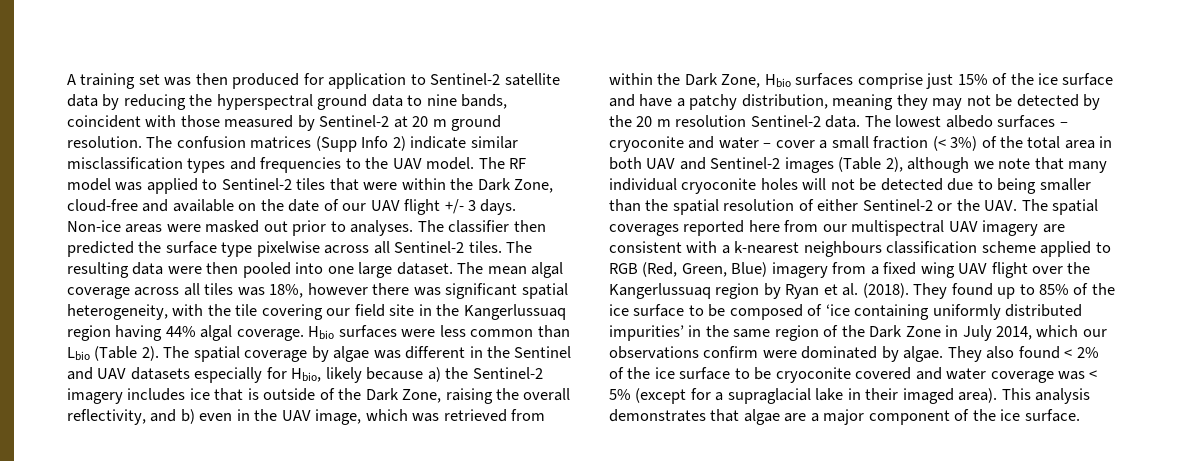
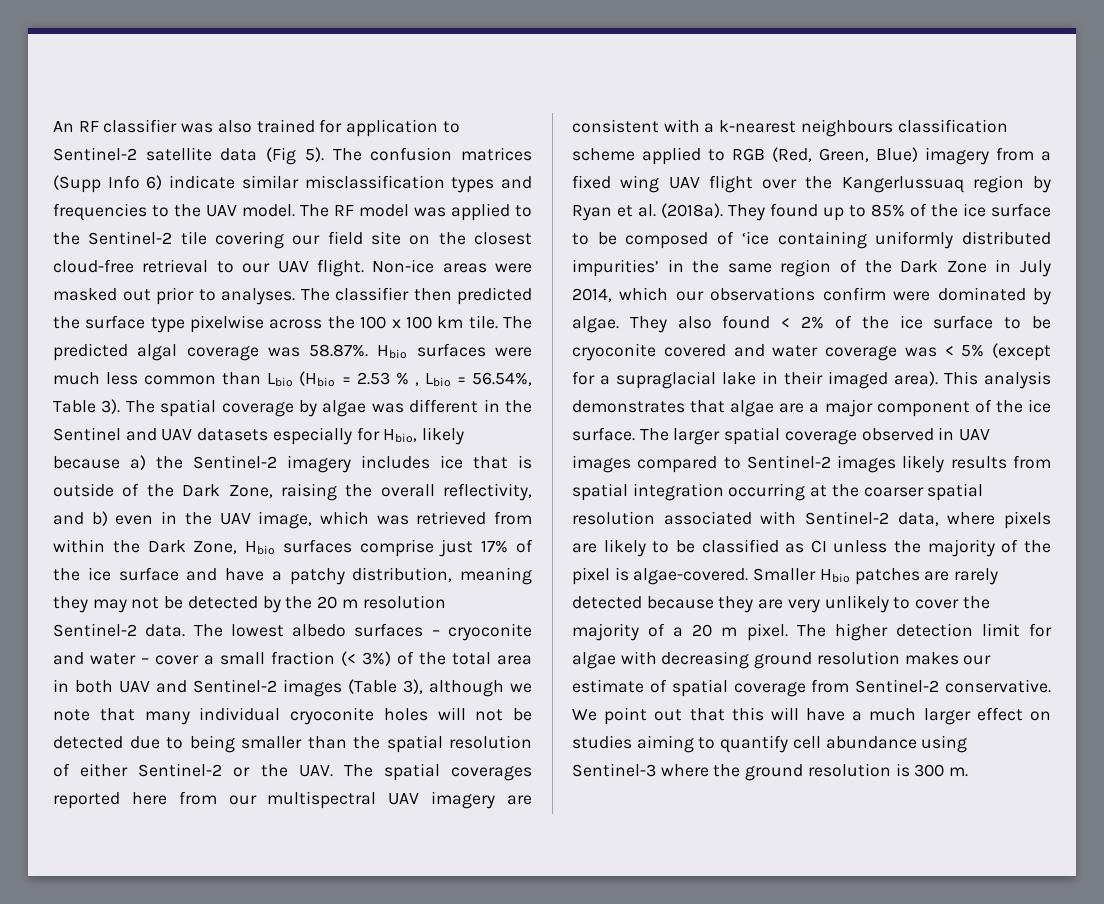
- A training set was then produced for application to Sentinel-2 satellite data by reducing the hyperspectral ground data to nine bands, coincident with those measured by Sentinel-2 at 20 m ground resolution.
+ An RF classifier was also trained for application to Sentinel-2 satellite data (Fig 5).
- The confusion matrices (Supp Info 2) indicate similar misclassification types and frequencies to the UAV model.
+ The confusion matrices (Supp Info 6) indicate similar misclassification types and frequencies to the UAV model.
- The RF model was applied to Sentinel-2 tiles that were within the Dark Zone, cloud-free and available on the date of our UAV flight +/- 3 days.
+ The RF model was applied to the Sentinel-2 tile covering our field site on the closest cloud-free retrieval to our UAV flight.
- The classifier then predicted the surface type pixelwise across all Sentinel-2 tiles. The resulting data were then pooled into one large dataset. The mean algal coverage across all tiles was 18%, however there was significant spatial heterogeneity, with the tile covering our field site in the Kangerlussuaq region having 44% algal coverage. Hbio surfaces were less common than Lbio (Table 2).
+ The classifier then predicted the surface type pixelwise across the 100 x 100 km tile. The predicted algal coverage was 58.87%. Hbio surfaces were much less common than Lbio (Hbio = 2.53 % , Lbio = 56.54%, Table 3).
- The spatial coverage by algae was different in the Sentinel and UAV datasets especially for Hbio, likely because a) the Sentinel-2 imagery includes ice that is outside of the Dark Zone, raising the overall reflectivity, and b) even in the UAV image, which was retrieved from within the Dark Zone, Hbio surfaces comprise just 15% of the ice surface and have a patchy distribution, meaning they may not be detected by the 20 m resolution Sentinel-2 data.
+ The spatial coverage by algae was different in the Sentinel and UAV datasets especially for Hbio, likely because a) the Sentinel-2 imagery includes ice that is outside of the Dark Zone, raising the overall reflectivity, and b) even in the UAV image, which was retrieved from within the Dark Zone, Hbio surfaces comprise just 17% of the ice surface and have a patchy distribution, meaning they may not be detected by the 20 m resolution Sentinel-2 data.
- The lowest albedo surfaces – cryoconite and water – cover a small fraction (< 3%) of the total area in both UAV and Sentinel-2 images (Table 2), although we note that many individual cryoconite holes will not be detected due to being smaller than the spatial resolution of either Sentinel-2 or the UAV. The spatial coverages reported here from our multispectral UAV imagery are consistent with a k-nearest neighbours classification scheme applied to RGB (Red, Green, Blue) imagery from a fixed wing UAV flight over the Kangerlussuaq region by Ryan et al. (2018).
+ The lowest albedo surfaces – cryoconite and water – cover a small fraction (< 3%) of the total area in both UAV and Sentinel-2 images (Table 3), although we note that many individual cryoconite holes will not be detected due to being smaller than the spatial resolution of either Sentinel-2 or the UAV. The spatial coverages reported here from our multispectral UAV imagery are consistent with a k-nearest neighbours classification scheme applied to RGB (Red, Green, Blue) imagery from a fixed wing UAV flight over the Kangerlussuaq region by Ryan et al. (2018a).
+ The larger spatial coverage observed in UAV images compared to Sentinel-2 images likely results from spatial integration occurring at the coarser spatial resolution associated with Sentinel-2 data, where pixels are likely to be classified as CI unless the majority of the pixel is algae-covered. Smaller Hbio patches are rarely detected because they are very unlikely to cover the majority of a 20 m pixel. The higher detection limit for algae with decreasing ground resolution makes our estimate of spatial coverage from Sentinel-2 conservative. We point out that this will have a much larger effect on studies aiming to quantify cell abundance using Sentinel-3 where the ground resolution is 300 m.

